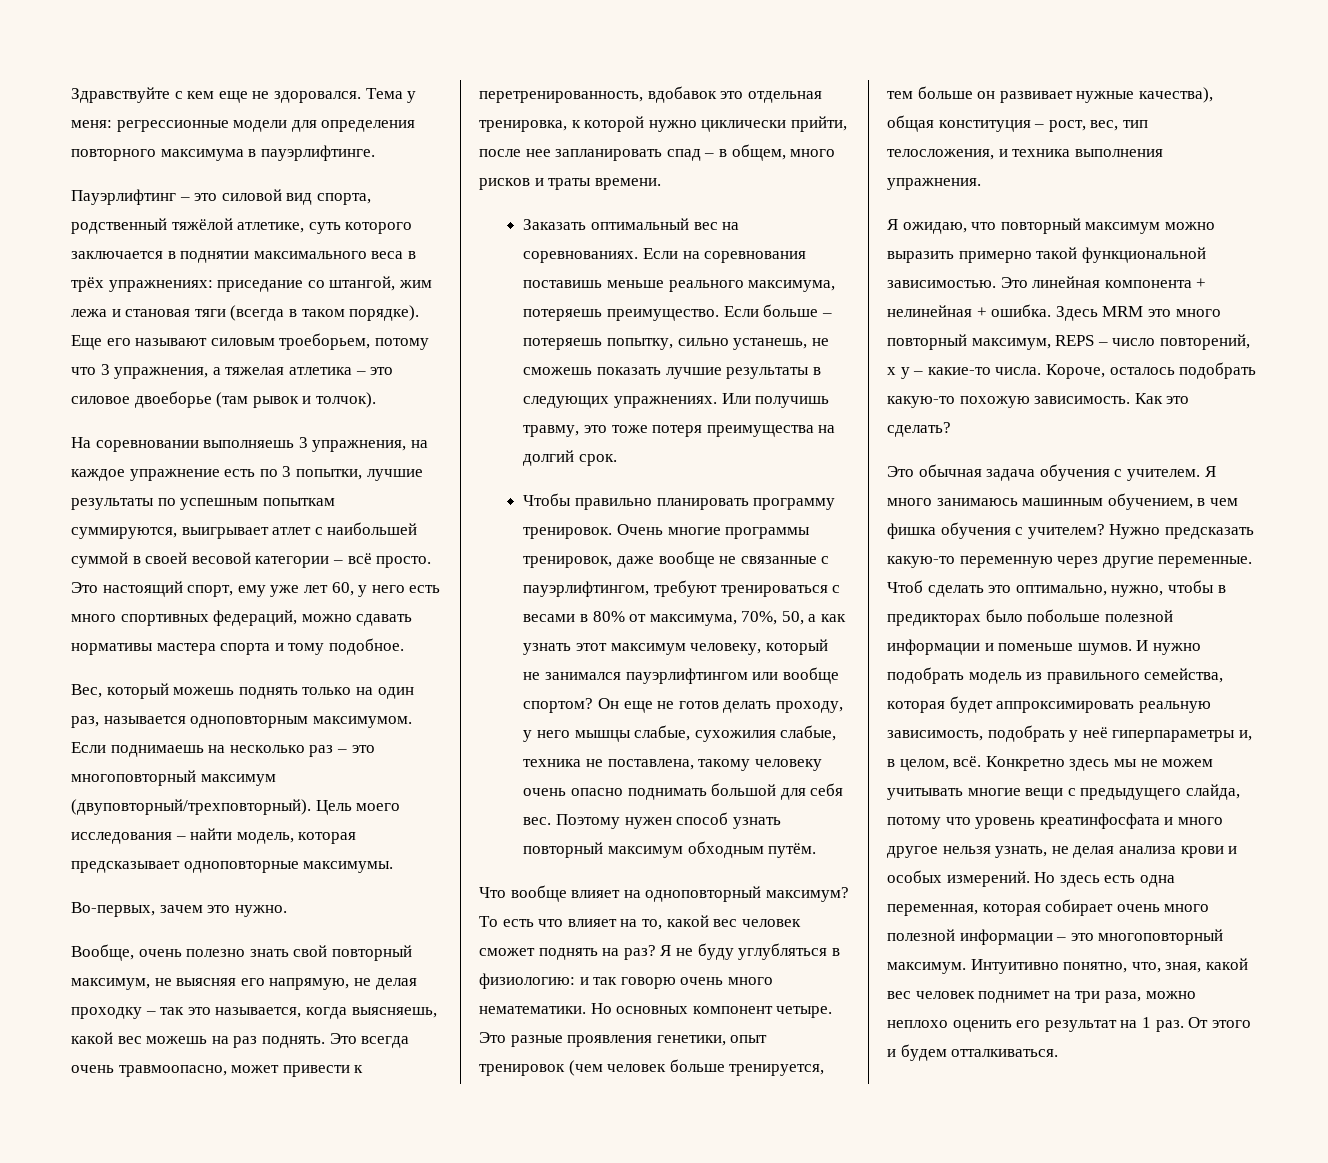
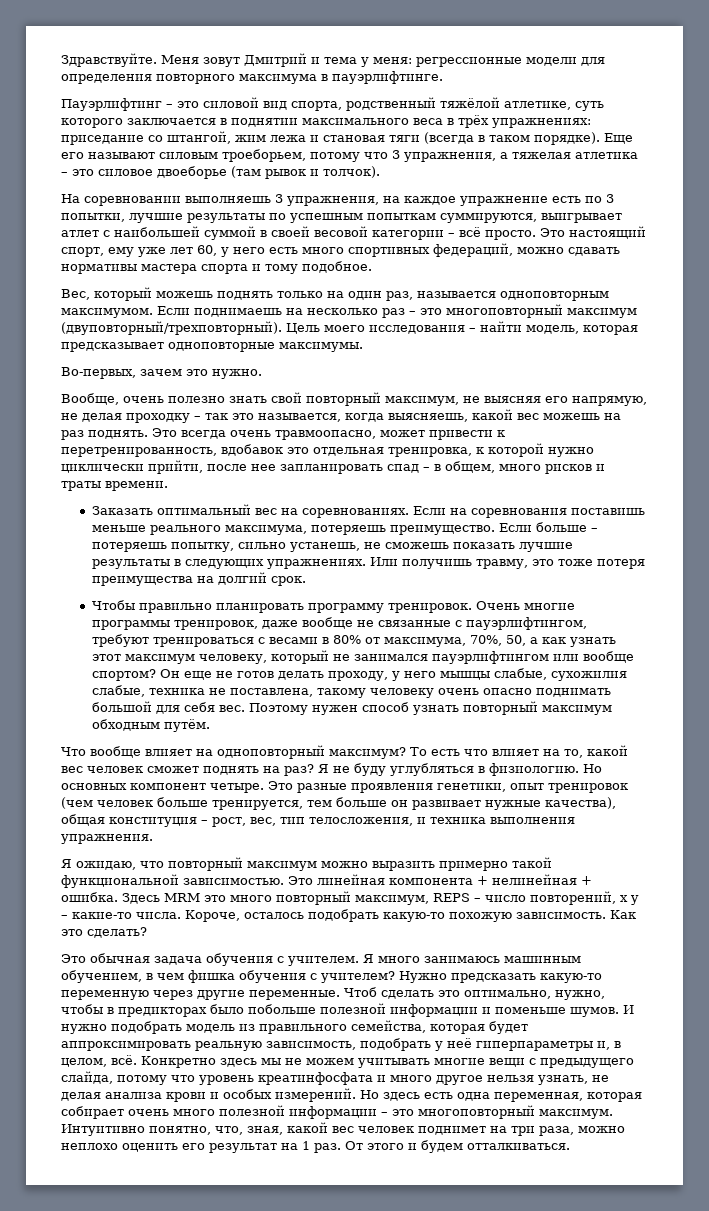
- Здравствуйте с кем еще не здоровался. Тема у меня: регрессионные модели для определения повторного максимума в пауэрлифтинге.
+ Здравствуйте. Меня зовут Дмитрий и тема у меня: регрессионные модели для определения повторного максимума в пауэрлифтинге.
- Я не буду углубляться в физиологию: и так говорю очень много нематематики.
+ Я не буду углубляться в физиологию.

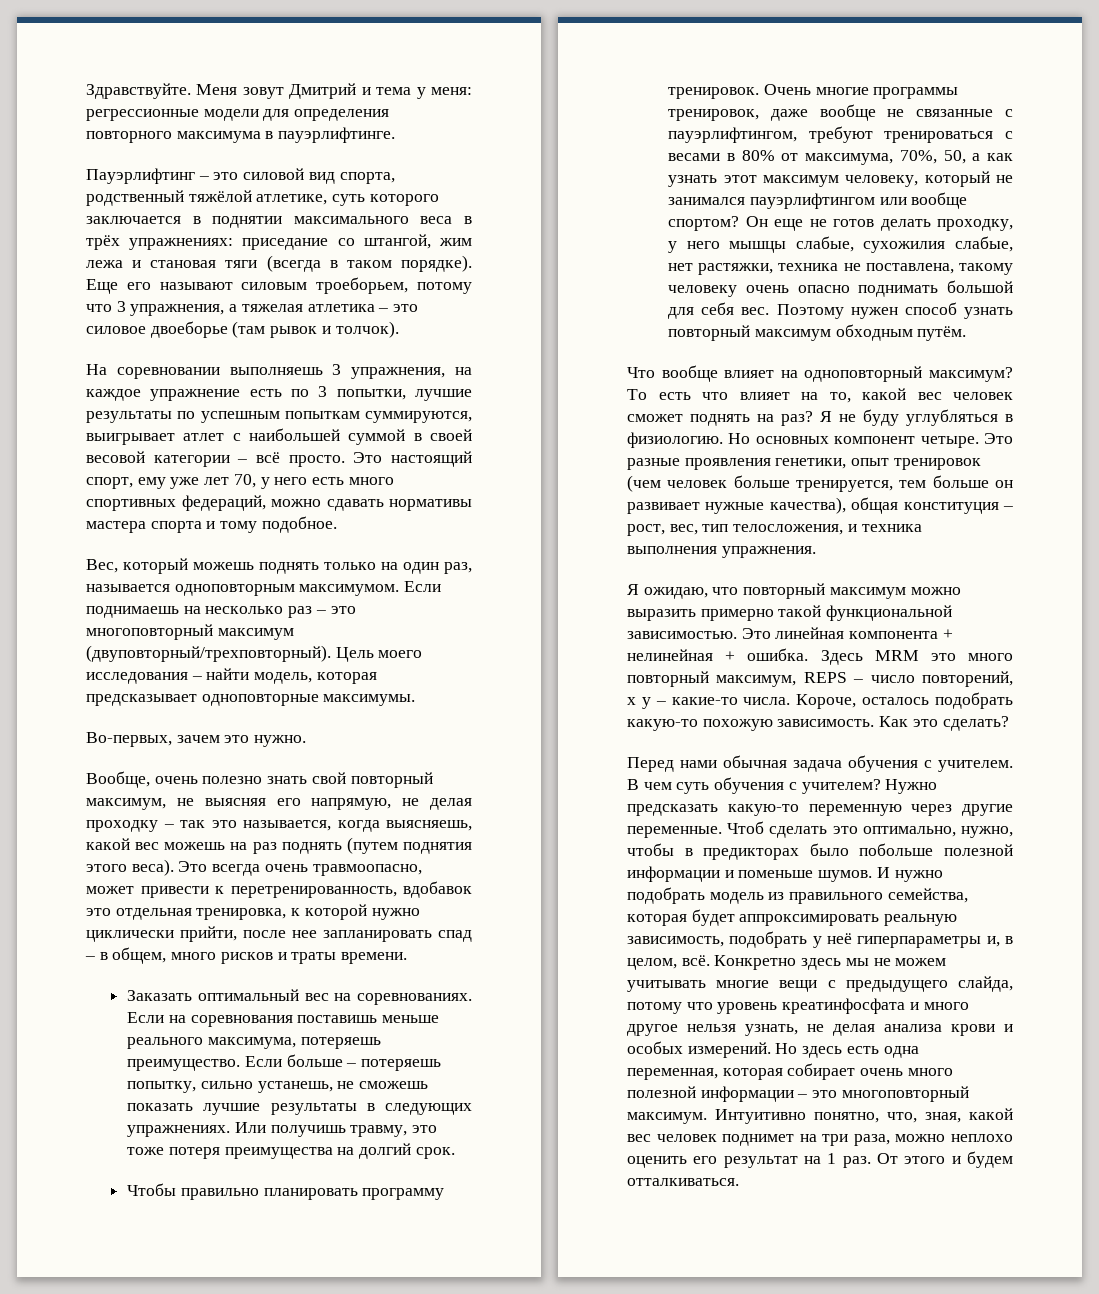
- Это настоящий спорт, ему уже лет 60, у него есть много спортивных федераций, можно сдавать нормативы мастера спорта и тому подобное.
+ Это настоящий спорт, ему уже лет 70, у него есть много спортивных федераций, можно сдавать нормативы мастера спорта и тому подобное.
- Вообще, очень полезно знать свой повторный максимум, не выясняя его напрямую, не делая проходку – так это называется, когда выясняешь, какой вес можешь на раз поднять.
+ Вообще, очень полезно знать свой повторный максимум, не выясняя его напрямую, не делая проходку – так это называется, когда выясняешь, какой вес можешь на раз поднять (путем поднятия этого веса).
- Он еще не готов делать проходу, у него мышцы слабые, сухожилия слабые, техника не поставлена, такому человеку очень опасно поднимать большой для себя вес.
+ Он еще не готов делать проходку, у него мышцы слабые, сухожилия слабые, нет растяжки, техника не поставлена, такому человеку очень опасно поднимать большой для себя вес.
- Это обычная задача обучения с учителем.
+ Перед нами обычная задача обучения с учителем.
- Я много занимаюсь машинным обучением, в чем фишка обучения с учителем?
+ В чем суть обучения с учителем?

